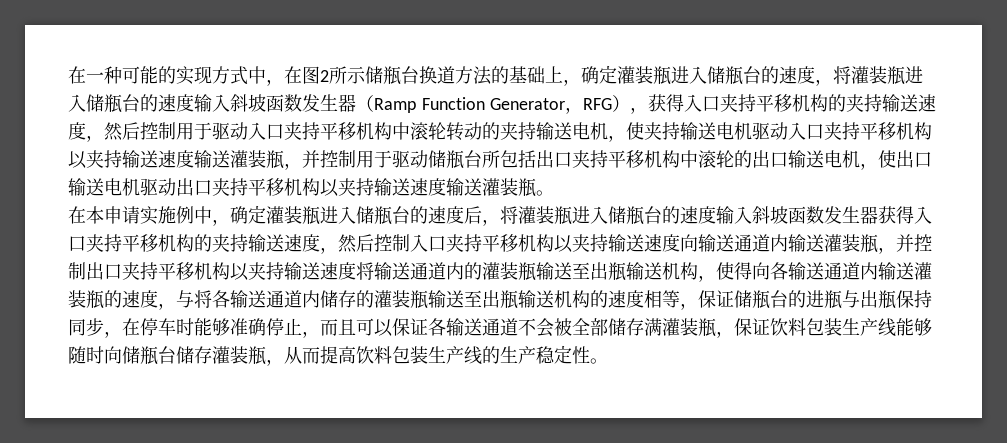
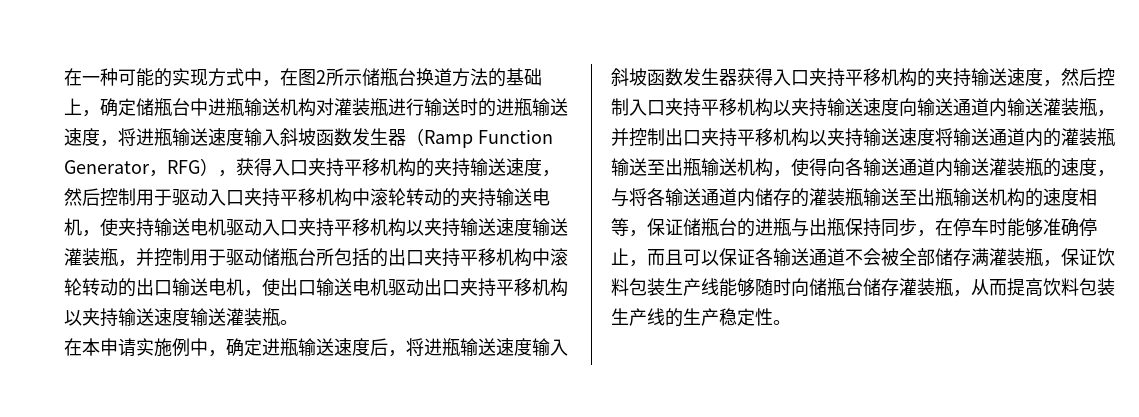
- 在一种可能的实现方式中，在图2所示储瓶台换道方法的基础上，确定灌装瓶进入储瓶台的速度，将灌装瓶进入储瓶台的速度输入斜坡函数发生器（Ramp Function Generator，RFG），获得入口夹持平移机构的夹持输送速度，然后控制用于驱动入口夹持平移机构中滚轮转动的夹持输送电机，使夹持输送电机驱动入口夹持平移机构以夹持输送速度输送灌装瓶，并控制用于驱动储瓶台所包括出口夹持平移机构中滚轮的出口输送电机，使出口输送电机驱动出口夹持平移机构以夹持输送速度输送灌装瓶。
+ 在一种可能的实现方式中，在图2所示储瓶台换道方法的基础上，确定储瓶台中进瓶输送机构对灌装瓶进行输送时的进瓶输送速度，将进瓶输送速度输入斜坡函数发生器（Ramp Function Generator，RFG），获得入口夹持平移机构的夹持输送速度，然后控制用于驱动入口夹持平移机构中滚轮转动的夹持输送电机，使夹持输送电机驱动入口夹持平移机构以夹持输送速度输送灌装瓶，并控制用于驱动储瓶台所包括的出口夹持平移机构中滚轮转动的出口输送电机，使出口输送电机驱动出口夹持平移机构以夹持输送速度输送灌装瓶。
- 在本申请实施例中，确定灌装瓶进入储瓶台的速度后，将灌装瓶进入储瓶台的速度输入斜坡函数发生器获得入口夹持平移机构的夹持输送速度，然后控制入口夹持平移机构以夹持输送速度向输送通道内输送灌装瓶，并控制出口夹持平移机构以夹持输送速度将输送通道内的灌装瓶输送至出瓶输送机构，使得向各输送通道内输送灌装瓶的速度，与将各输送通道内储存的灌装瓶输送至出瓶输送机构的速度相等，保证储瓶台的进瓶与出瓶保持同步，在停车时能够准确停止，而且可以保证各输送通道不会被全部储存满灌装瓶，保证饮料包装生产线能够随时向储瓶台储存灌装瓶，从而提高饮料包装生产线的生产稳定性。
+ 在本申请实施例中，确定进瓶输送速度后，将进瓶输送速度输入斜坡函数发生器获得入口夹持平移机构的夹持输送速度，然后控制入口夹持平移机构以夹持输送速度向输送通道内输送灌装瓶，并控制出口夹持平移机构以夹持输送速度将输送通道内的灌装瓶输送至出瓶输送机构，使得向各输送通道内输送灌装瓶的速度，与将各输送通道内储存的灌装瓶输送至出瓶输送机构的速度相等，保证储瓶台的进瓶与出瓶保持同步，在停车时能够准确停止，而且可以保证各输送通道不会被全部储存满灌装瓶，保证饮料包装生产线能够随时向储瓶台储存灌装瓶，从而提高饮料包装生产线的生产稳定性。

